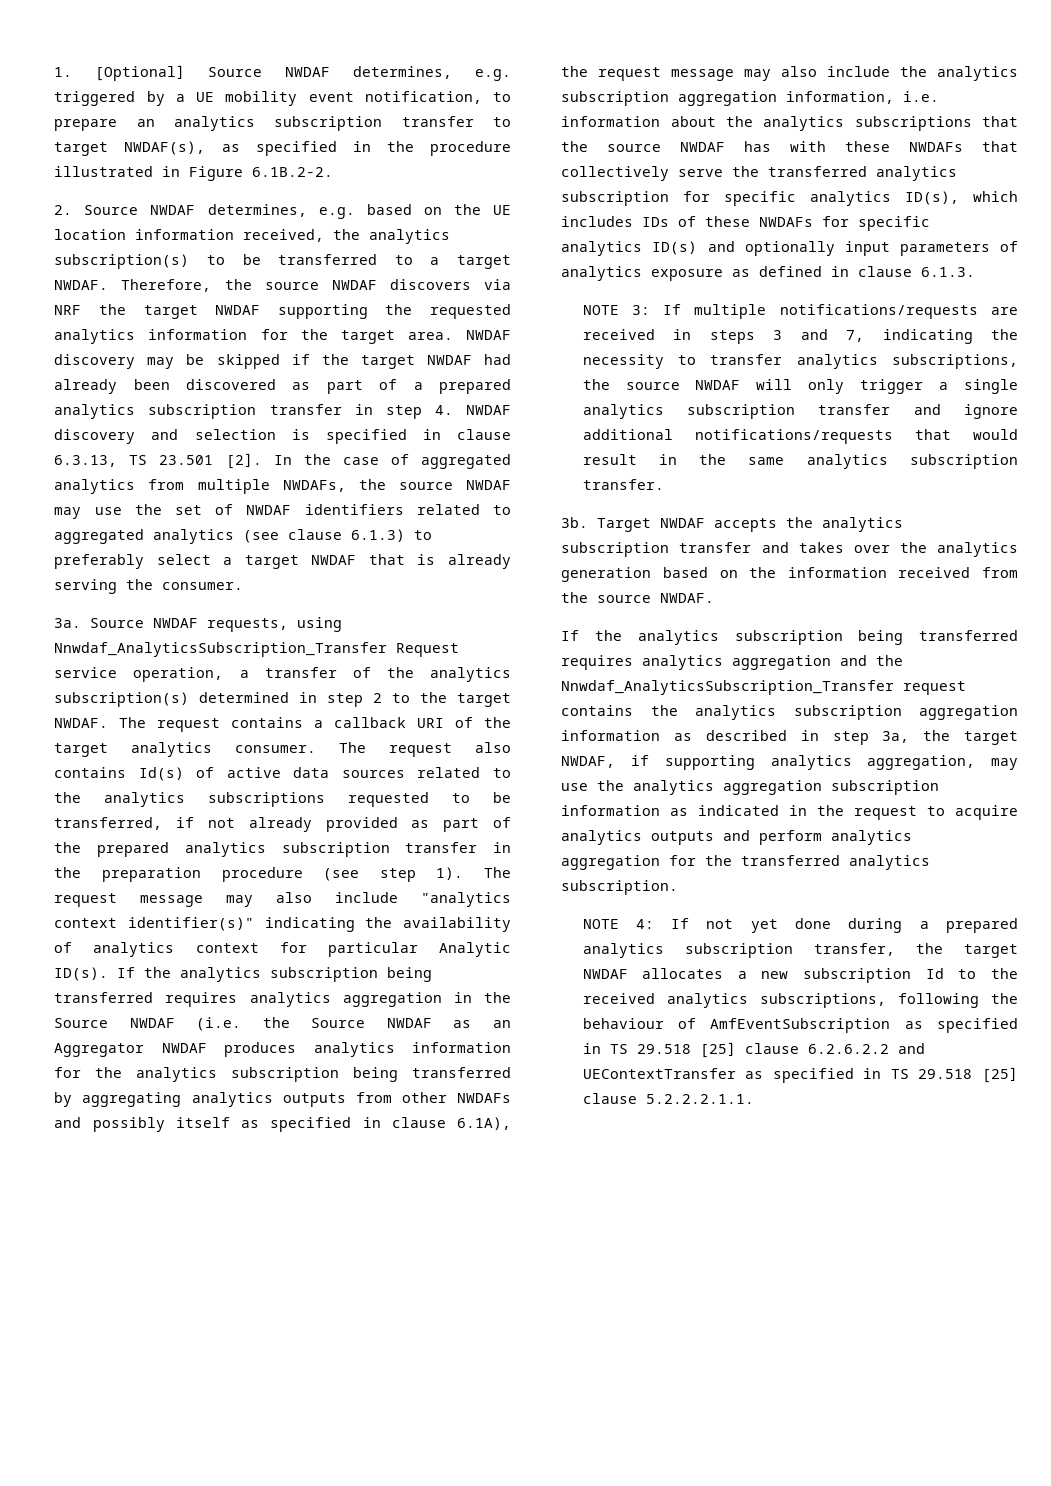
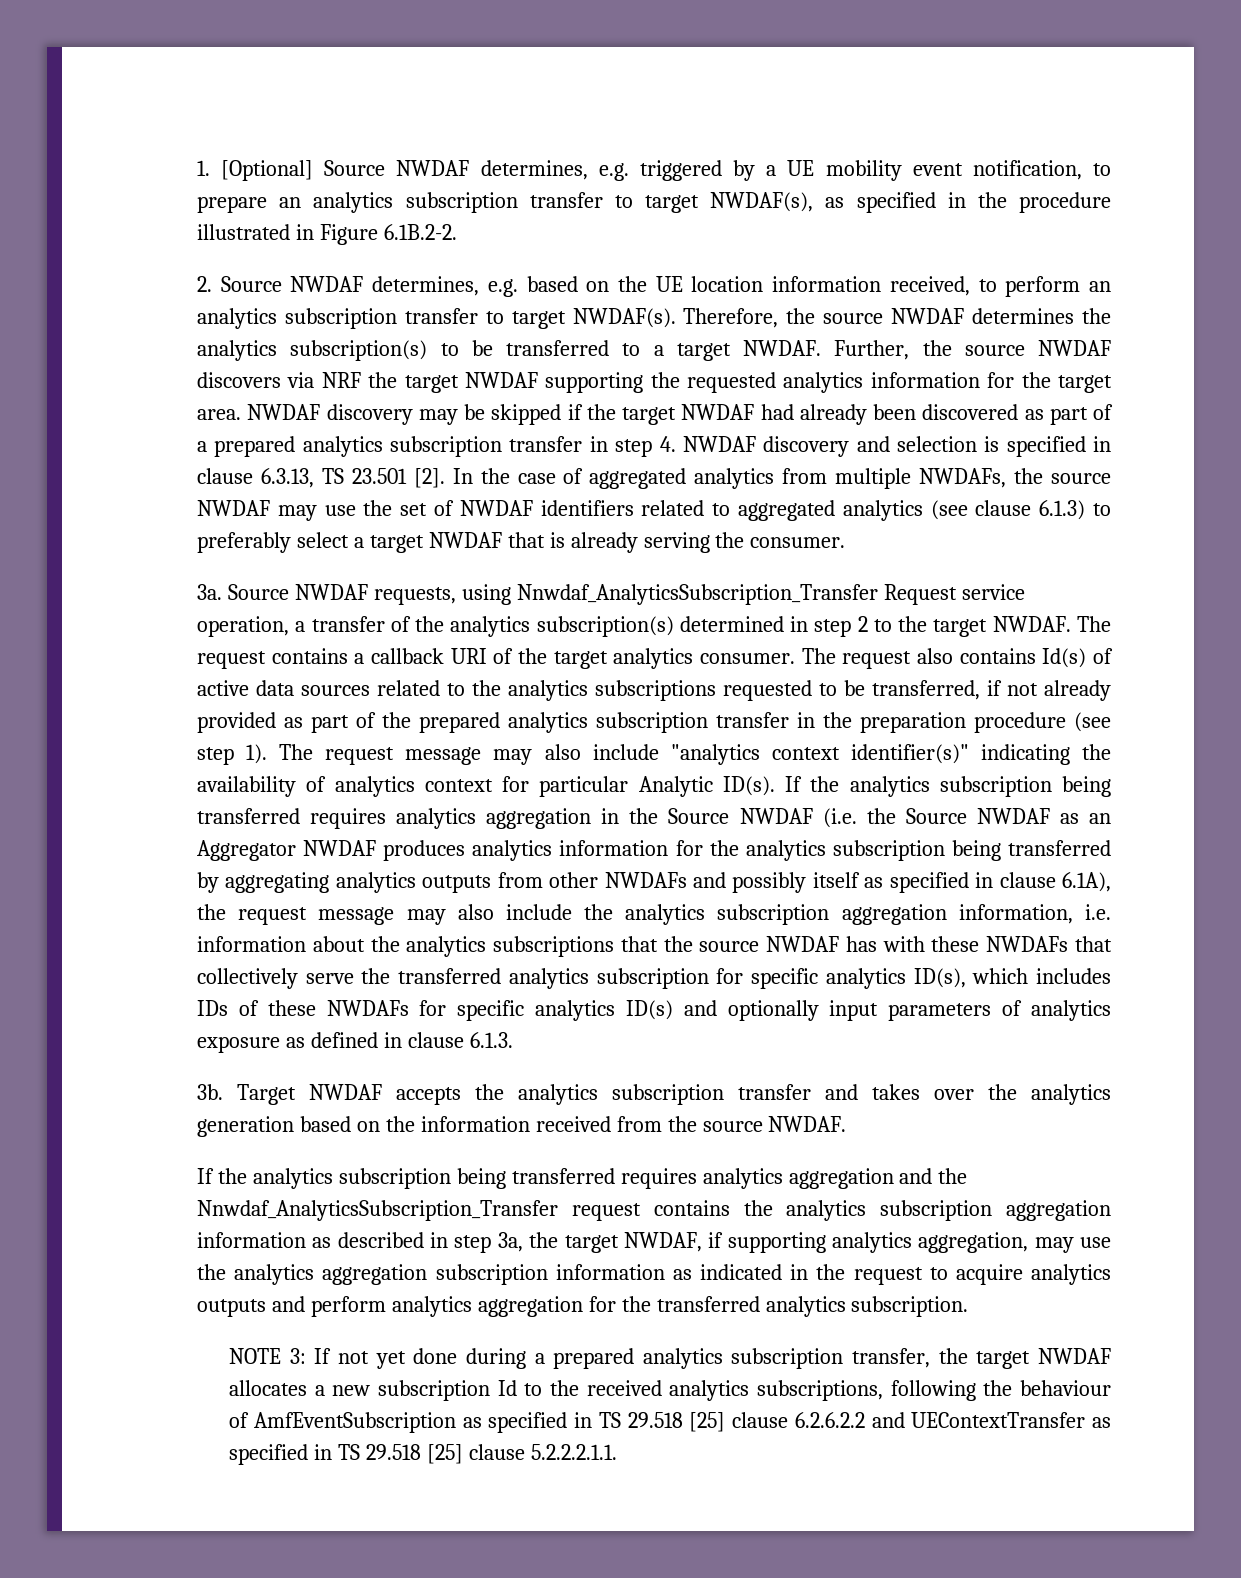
- 2. Source NWDAF determines, e.g. based on the UE location information received, the analytics subscription(s) to be transferred to a target NWDAF.
+ 2. Source NWDAF determines, e.g. based on the UE location information received, to perform an analytics subscription transfer to target NWDAF(s). Therefore, the source NWDAF determines the analytics subscription(s) to be transferred to a target NWDAF.
- Therefore, the source NWDAF discovers via NRF the target NWDAF supporting the requested analytics information for the target area.
+ Further, the source NWDAF discovers via NRF the target NWDAF supporting the requested analytics information for the target area.
- NOTE 3: If multiple notifications/requests are received in steps 3 and 7, indicating the necessity to transfer analytics subscriptions, the source NWDAF will only trigger a single analytics subscription transfer and ignore additional notifications/requests that would result in the same analytics subscription transfer.
- NOTE 4: If not yet done during a prepared analytics subscription transfer, the target NWDAF allocates a new subscription Id to the received analytics subscriptions, following the behaviour of AmfEventSubscription as specified in TS 29.518 [25] clause 6.2.6.2.2 and UEContextTransfer as specified in TS 29.518 [25] clause 5.2.2.2.1.1.
+ NOTE 3: If not yet done during a prepared analytics subscription transfer, the target NWDAF allocates a new subscription Id to the received analytics subscriptions, following the behaviour of AmfEventSubscription as specified in TS 29.518 [25] clause 6.2.6.2.2 and UEContextTransfer as specified in TS 29.518 [25] clause 5.2.2.2.1.1.

